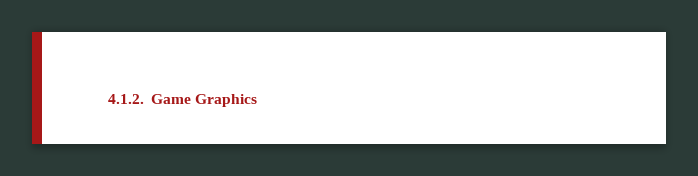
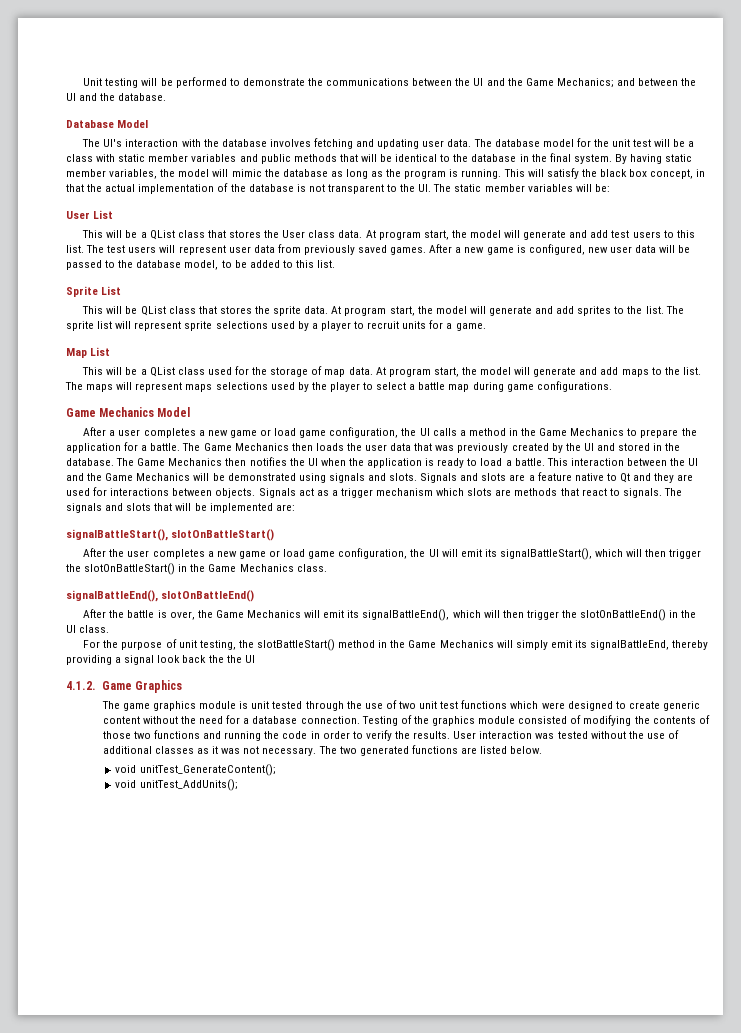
+ Unit testing will be performed to demonstrate the communications between the UI and the Game Mechanics; and between the UI and the database.
+ Database Model
+ The UI's interaction with the database involves fetching and updating user data. The database model for the unit test will be a class with static member variables and public methods that will be identical to the database in the final system. By having static member variables, the model will mimic the database as long as the program is running. This will satisfy the black box concept, in that the actual implementation of the database is not transparent to the UI. The static member variables will be:
+ User List
+ This will be a QList class that stores the User class data. At program start, the model will generate and add test users to this list. The test users will represent user data from previously saved games. After a new game is configured, new user data will be passed to the database model, to be added to this list.
+ Sprite List
+ This will be QList class that stores the sprite data. At program start, the model will generate and add sprites to the list. The sprite list will represent sprite selections used by a player to recruit units for a game.
+ Map List
+ This will be a QList class used for the storage of map data. At program start, the model will generate and add maps to the list. The maps will represent maps selections used by the player to select a battle map during game configurations.
+ Game Mechanics Model
+ After a user completes a new game or load game configuration, the UI calls a method in the Game Mechanics to prepare the application for a battle. The Game Mechanics then loads the user data that was previously created by the UI and stored in the database. The Game Mechanics then notifies the UI when the application is ready to load a battle. This interaction between the UI and the Game Mechanics will be demonstrated using signals and slots. Signals and slots are a feature native to Qt and they are used for interactions between objects. Signals act as a trigger mechanism which slots are methods that react to signals. The signals and slots that will be implemented are:
+ signalBattleStart(), slotOnBattleStart()
+ After the user completes a new game or load game configuration, the UI will emit its signalBattleStart(), which will then trigger the slotOnBattleStart() in the Game Mechanics class.
+ signalBattleEnd(), slotOnBattleEnd()
+ After the battle is over, the Game Mechanics will emit its signalBattleEnd(), which will then trigger the slotOnBattleEnd() in the UI class.
+ For the purpose of unit testing, the slotBattleStart() method in the Game Mechanics will simply emit its signalBattleEnd, thereby providing a signal look back the the UI
  4.1.2. Game Graphics
+ The game graphics module is unit tested through the use of two unit test functions which were designed to create generic content without the need for a database connection. Testing of the graphics module consisted of modifying the contents of those two functions and running the code in order to verify the results. User interaction was tested without the use of additional classes as it was not necessary. The two generated functions are listed below.
+ void unitTest_GenerateContent();
+ void unitTest_AddUnits();

